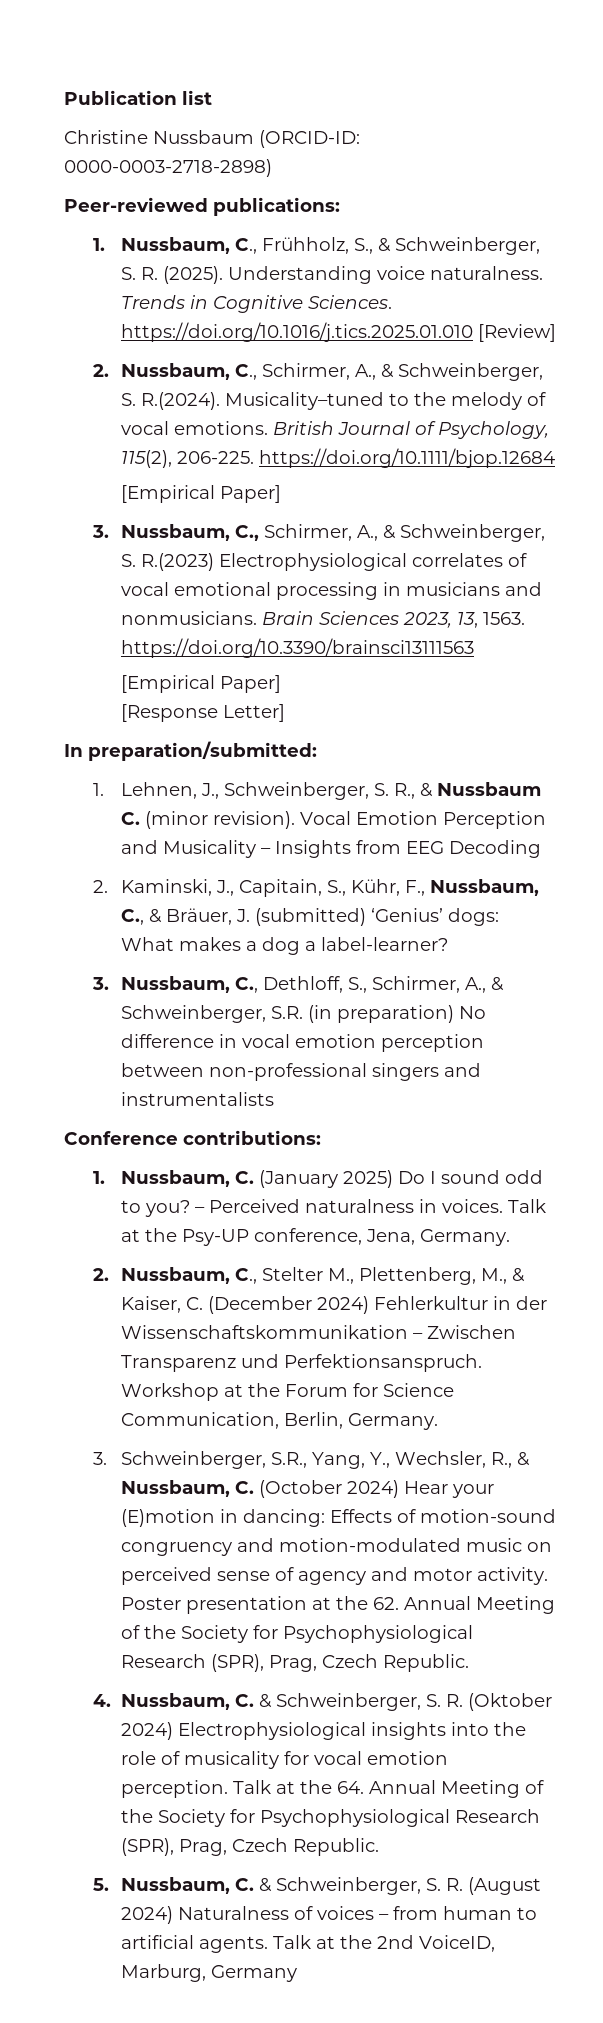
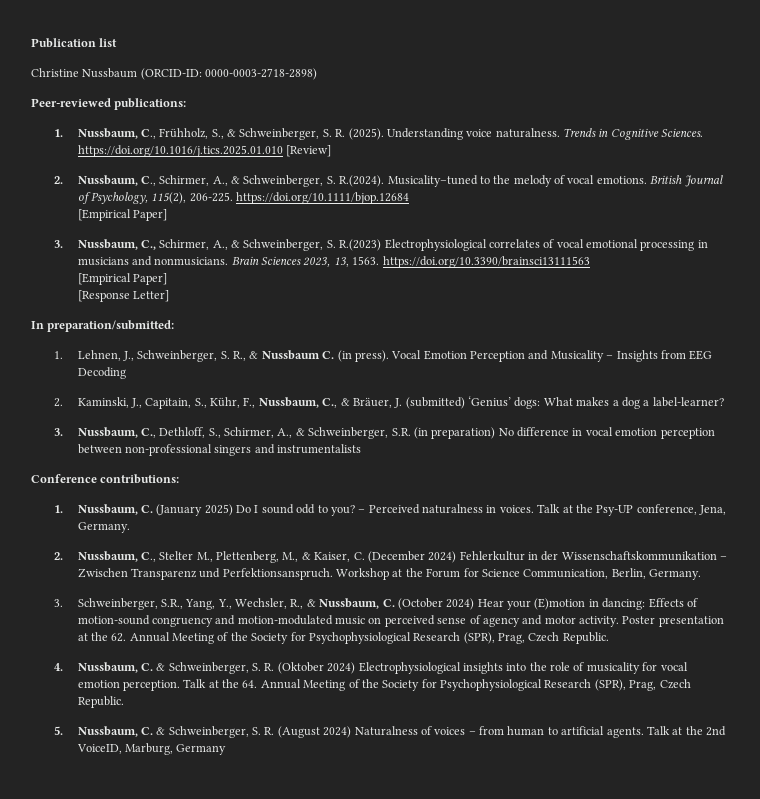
- 1. Lehnen, J., Schweinberger, S. R., & Nussbaum C. (minor revision).
+ 1. Lehnen, J., Schweinberger, S. R., & Nussbaum C. (in press).

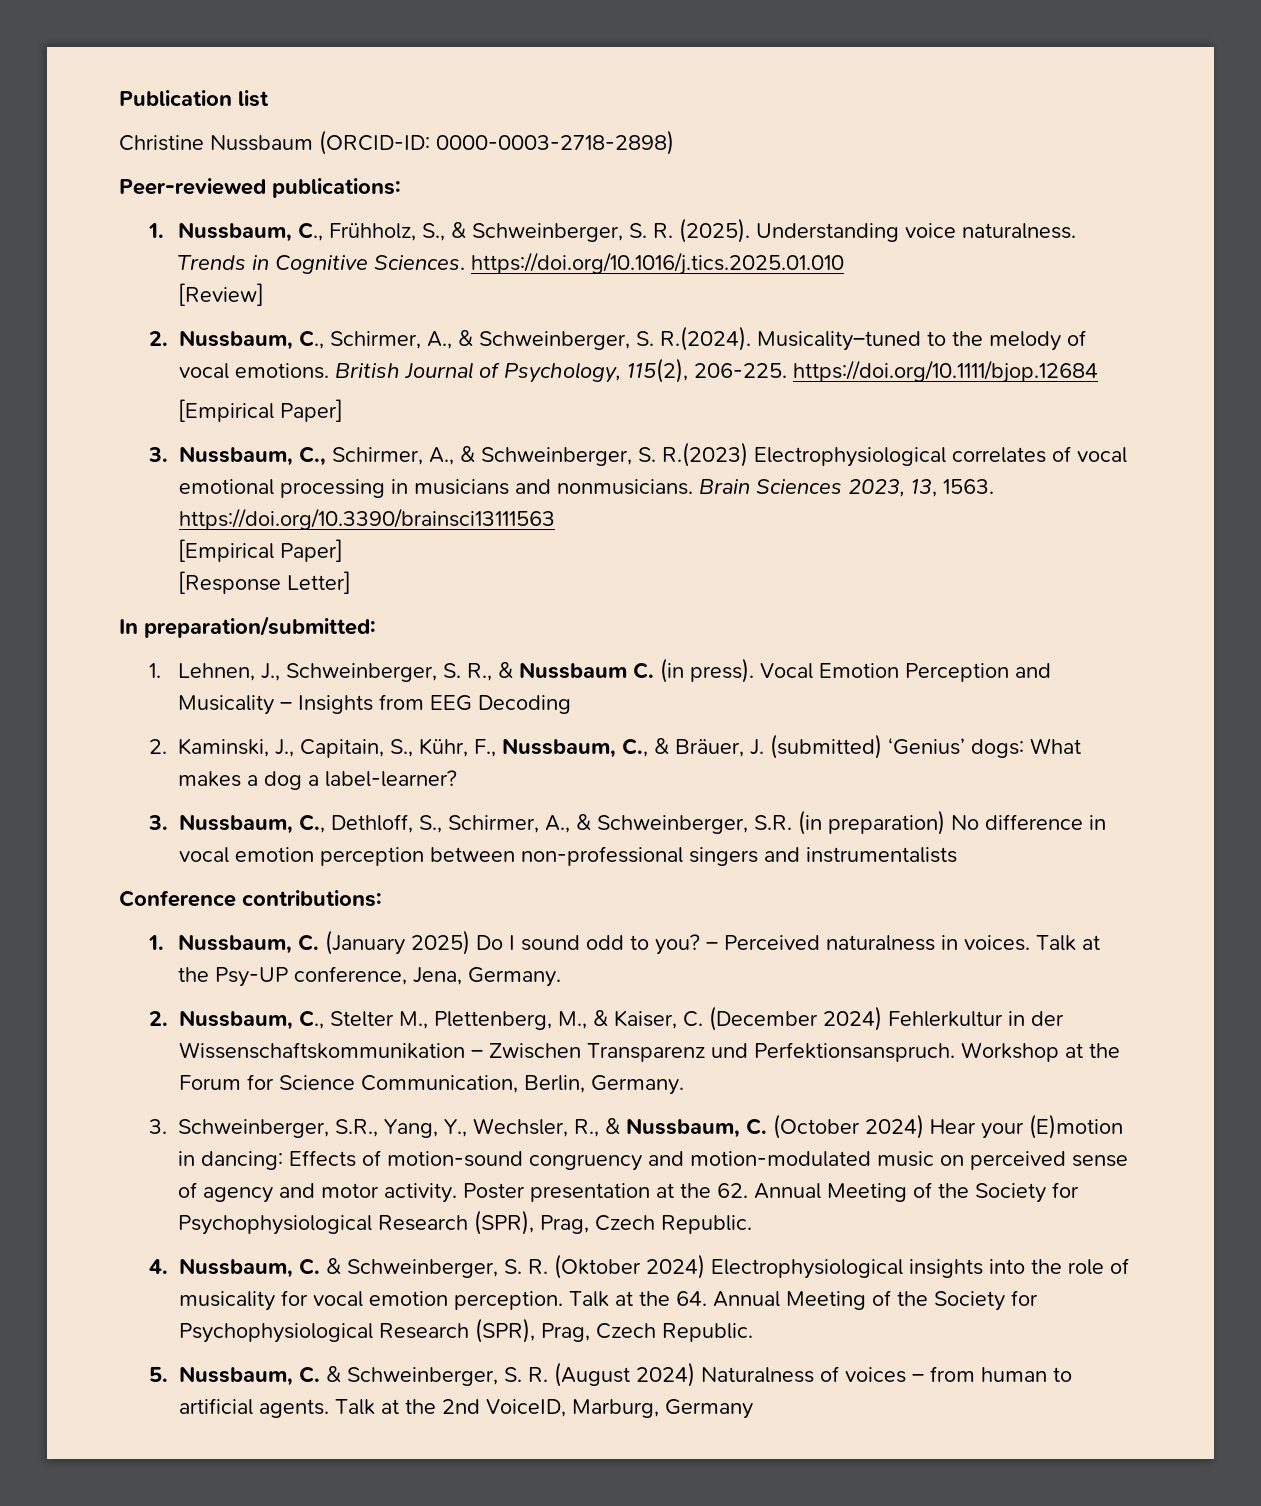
- Trends in Cognitive Sciences. https://doi.org/10.1016/j.tics.2025.01.010 [Review]
+ Trends in Cognitive Sciences. https://doi.org/10.1016/j.tics.2025.01.010
+ [Review]

